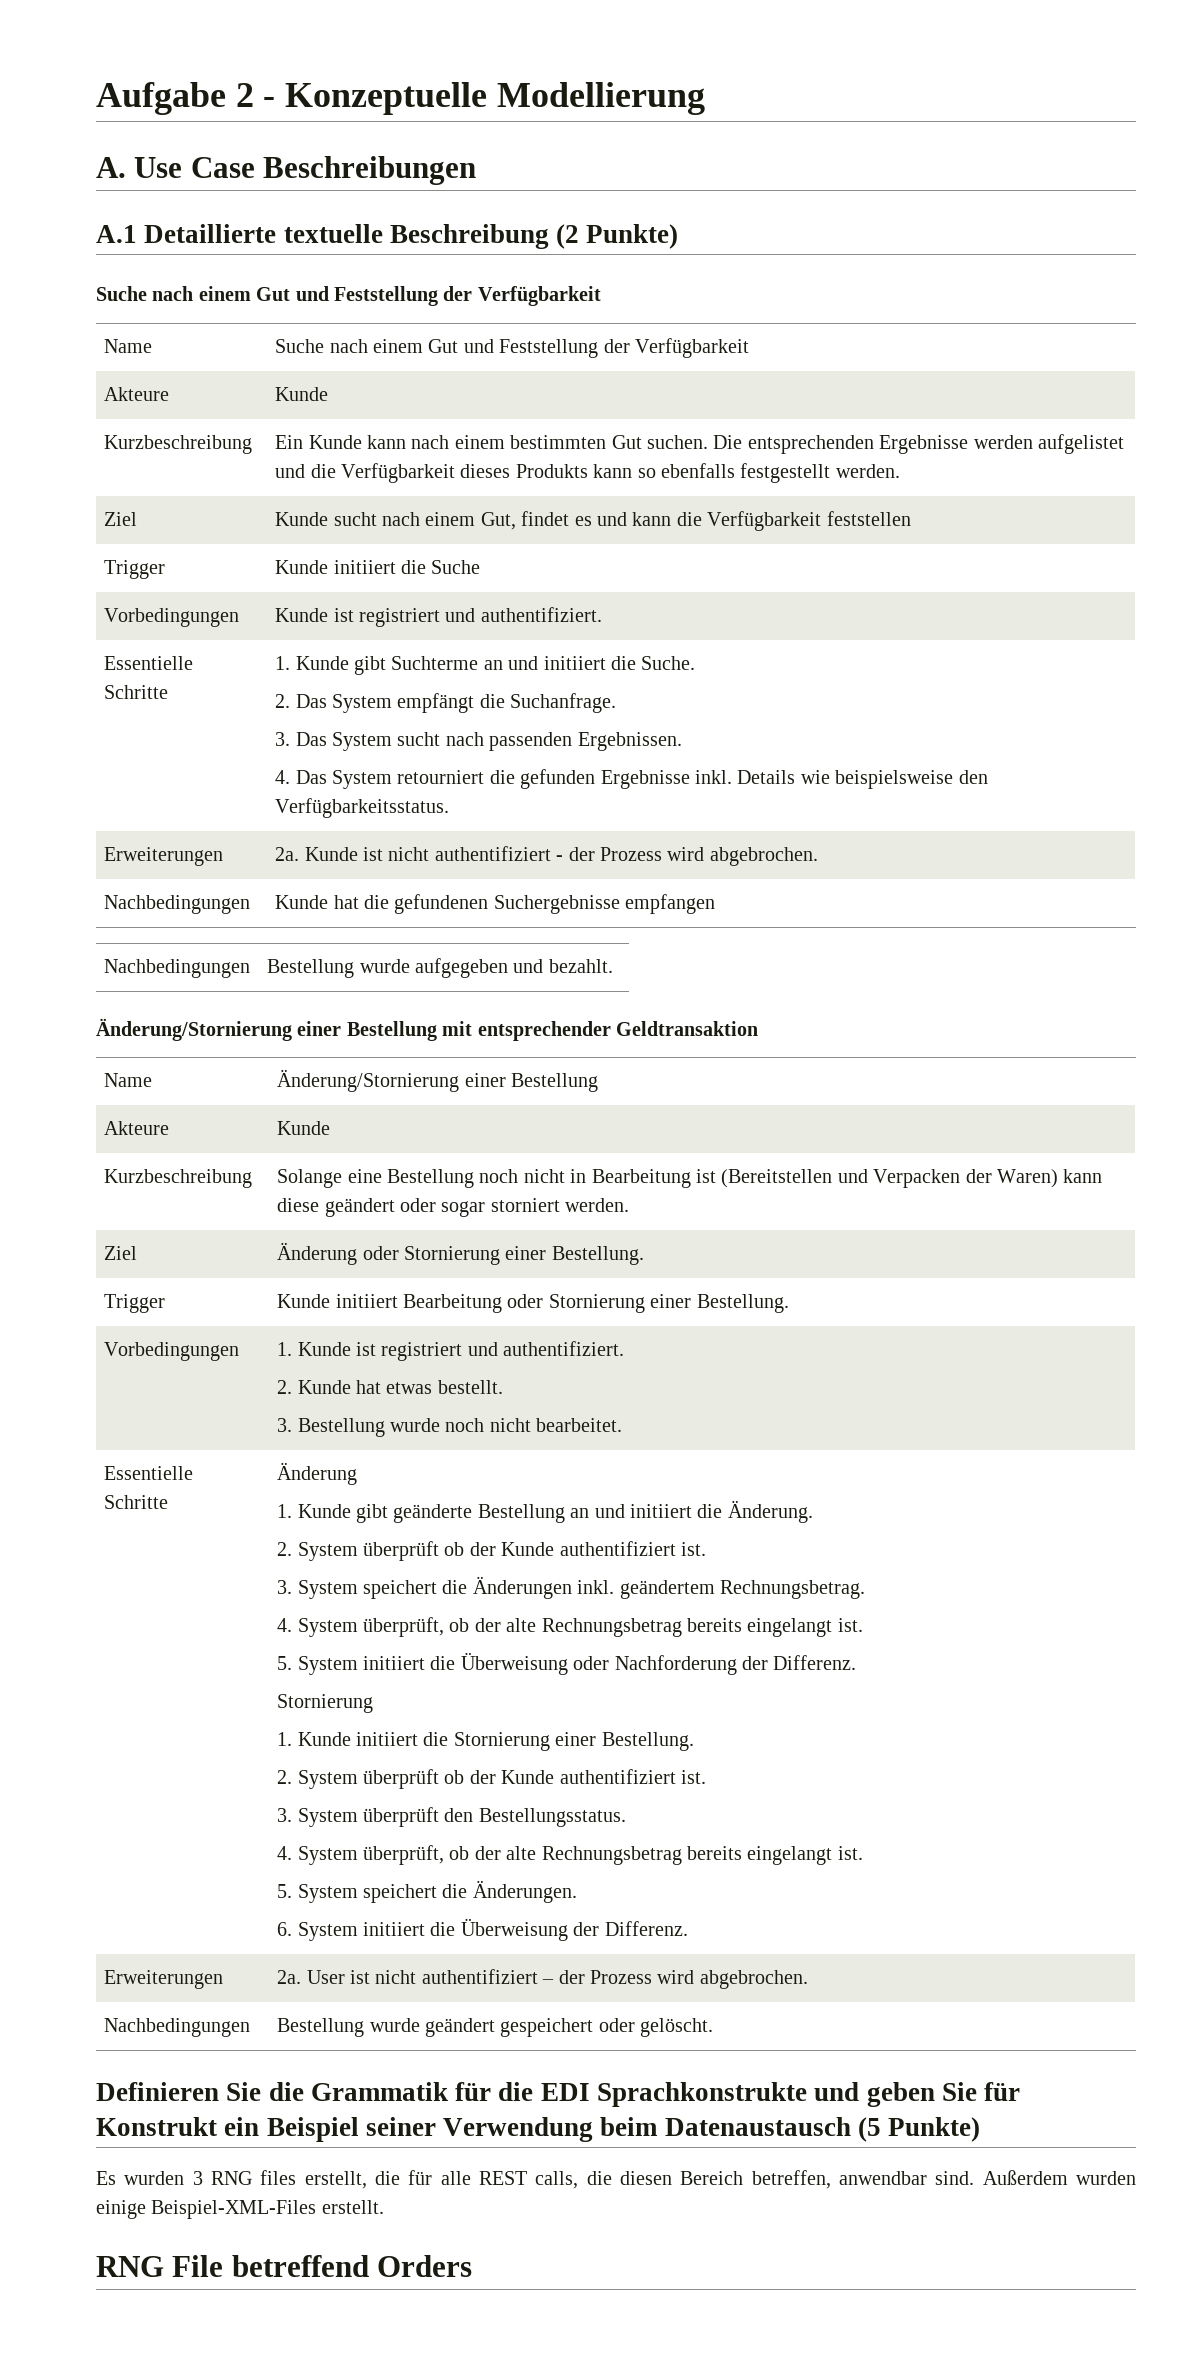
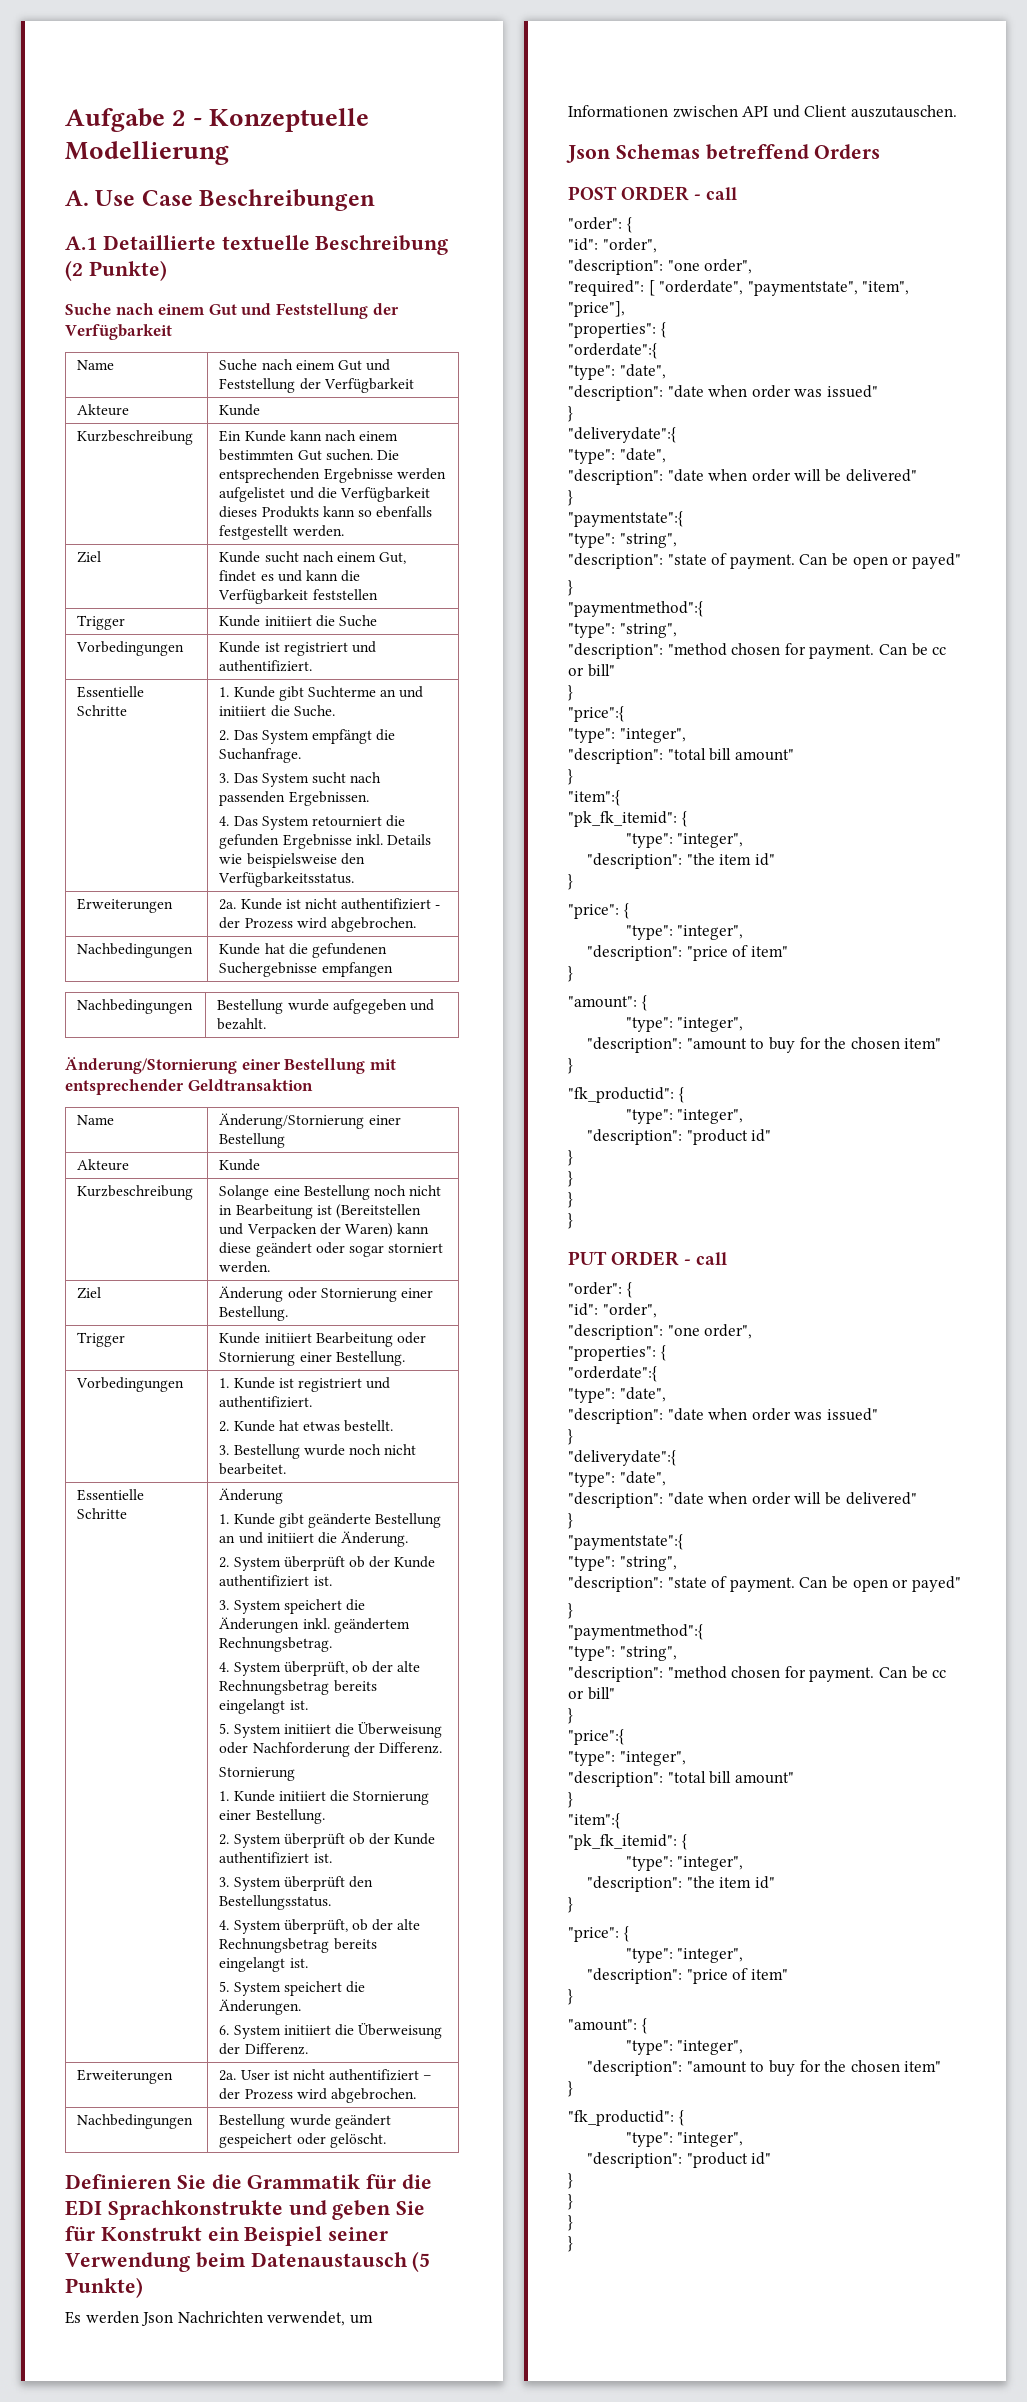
- Es wurden 3 RNG files erstellt, die für alle REST calls, die diesen Bereich betreffen, anwendbar sind. Außerdem wurden einige Beispiel-XML-Files erstellt.
- RNG File betreffend Orders
+ Es werden Json Nachrichten verwendet, um Informationen zwischen API und Client auszutauschen.
+ Json Schemas betreffend Orders
+ POST ORDER - call
+ "order": {
+ "id": "order",
+ "description": "one order",
+ "required": [ "orderdate", "paymentstate", "item", "price"],
+ "properties": {
+ "orderdate":{
+ "type": "date",
+ "description": "date when order was issued"
+ }
+ "deliverydate":{
+ "type": "date",
+ "description": "date when order will be delivered"
+ }
+ "paymentstate":{
+ "type": "string",
+ "description": "state of payment. Can be open or payed"
+ }
+ "paymentmethod":{
+ "type": "string",
+ "description": "method chosen for payment. Can be cc or bill"
+ }
+ "price":{
+ "type": "integer",
+ "description": "total bill amount"
+ }
+ "item":{
+ "pk_fk_itemid": {
+ "type": "integer",
+ "description": "the item id"
+ }
+ "price": {
+ "type": "integer",
+ "description": "price of item"
+ }
+ "amount": {
+ "type": "integer",
+ "description": "amount to buy for the chosen item"
+ }
+ "fk_productid": {
+ "type": "integer",
+ "description": "product id"
+ }
+ }
+ }
+ }
+ PUT ORDER - call
+ "order": {
+ "id": "order",
+ "description": "one order",
+ "properties": {
+ "orderdate":{
+ "type": "date",
+ "description": "date when order was issued"
+ }
+ "deliverydate":{
+ "type": "date",
+ "description": "date when order will be delivered"
+ }
+ "paymentstate":{
+ "type": "string",
+ "description": "state of payment. Can be open or payed"
+ }
+ "paymentmethod":{
+ "type": "string",
+ "description": "method chosen for payment. Can be cc or bill"
+ }
+ "price":{
+ "type": "integer",
+ "description": "total bill amount"
+ }
+ "item":{
+ "pk_fk_itemid": {
+ "type": "integer",
+ "description": "the item id"
+ }
+ "price": {
+ "type": "integer",
+ "description": "price of item"
+ }
+ "amount": {
+ "type": "integer",
+ "description": "amount to buy for the chosen item"
+ }
+ "fk_productid": {
+ "type": "integer",
+ "description": "product id"
+ }
+ }
+ }
+ }

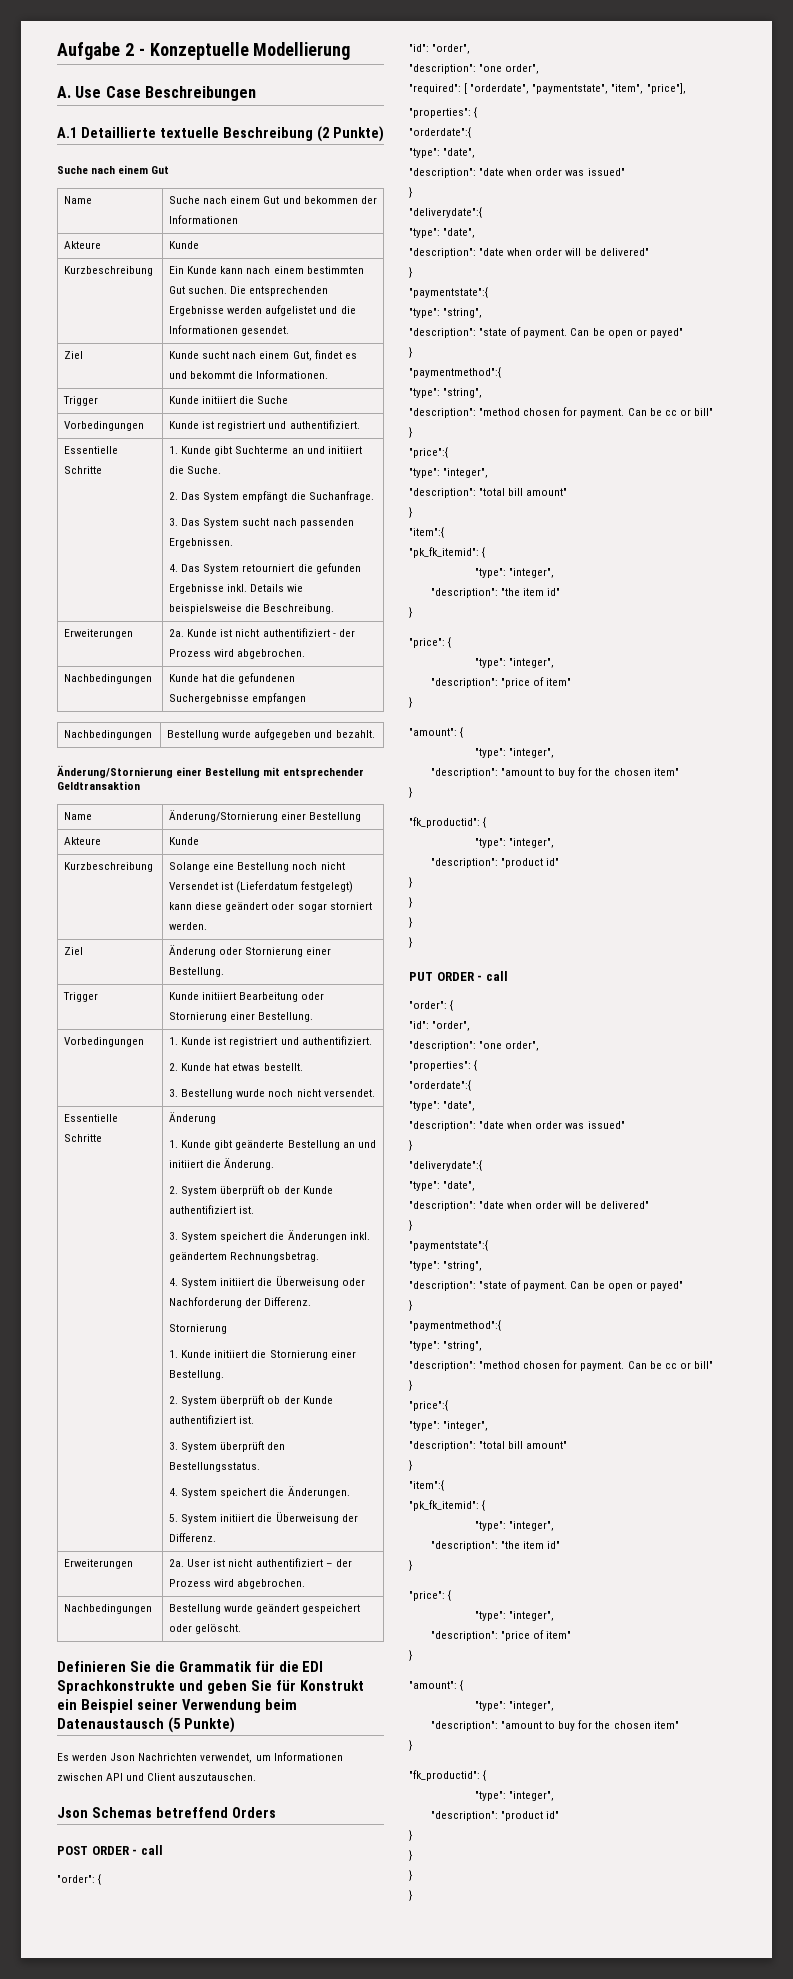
  A.1 Detaillierte textuelle Beschreibung (2 Punkte)
- Suche nach einem Gut und Feststellung der Verfügbarkeit
+ Suche nach einem Gut
- Name | Suche nach einem Gut und Feststellung der Verfügbarkeit
+ Name | Suche nach einem Gut und bekommen der Informationen
- Kurzbeschreibung | Ein Kunde kann nach einem bestimmten Gut suchen. Die entsprechenden Ergebnisse werden aufgelistet und die Verfügbarkeit dieses Produkts kann so ebenfalls festgestellt werden.
+ Kurzbeschreibung | Ein Kunde kann nach einem bestimmten Gut suchen. Die entsprechenden Ergebnisse werden aufgelistet und die Informationen gesendet.
- Ziel | Kunde sucht nach einem Gut, findet es und kann die Verfügbarkeit feststellen
+ Ziel | Kunde sucht nach einem Gut, findet es und bekommt die Informationen.
  Essentielle Schritte | 1. Kunde gibt Suchterme an und initiiert die Suche.
  2. Das System empfängt die Suchanfrage.
  3. Das System sucht nach passenden Ergebnissen.
- 4. Das System retourniert die gefunden Ergebnisse inkl. Details wie beispielsweise den Verfügbarkeitsstatus.
+ 4. Das System retourniert die gefunden Ergebnisse inkl. Details wie beispielsweise die Beschreibung.
- Kurzbeschreibung | Solange eine Bestellung noch nicht in Bearbeitung ist (Bereitstellen und Verpacken der Waren) kann diese geändert oder sogar storniert werden.
+ Kurzbeschreibung | Solange eine Bestellung noch nicht Versendet ist (Lieferdatum festgelegt) kann diese geändert oder sogar storniert werden.
  Vorbedingungen | 1. Kunde ist registriert und authentifiziert.
  2. Kunde hat etwas bestellt.
- 3. Bestellung wurde noch nicht bearbeitet.
+ 3. Bestellung wurde noch nicht versendet.
  3. System speichert die Änderungen inkl. geändertem Rechnungsbetrag.
- 4. System überprüft, ob der alte Rechnungsbetrag bereits eingelangt ist.
- 5. System initiiert die Überweisung oder Nachforderung der Differenz.
+ 4. System initiiert die Überweisung oder Nachforderung der Differenz.
  3. System überprüft den Bestellungsstatus.
- 4. System überprüft, ob der alte Rechnungsbetrag bereits eingelangt ist.
- 5. System speichert die Änderungen.
+ 4. System speichert die Änderungen.
- 6. System initiiert die Überweisung der Differenz.
+ 5. System initiiert die Überweisung der Differenz.

